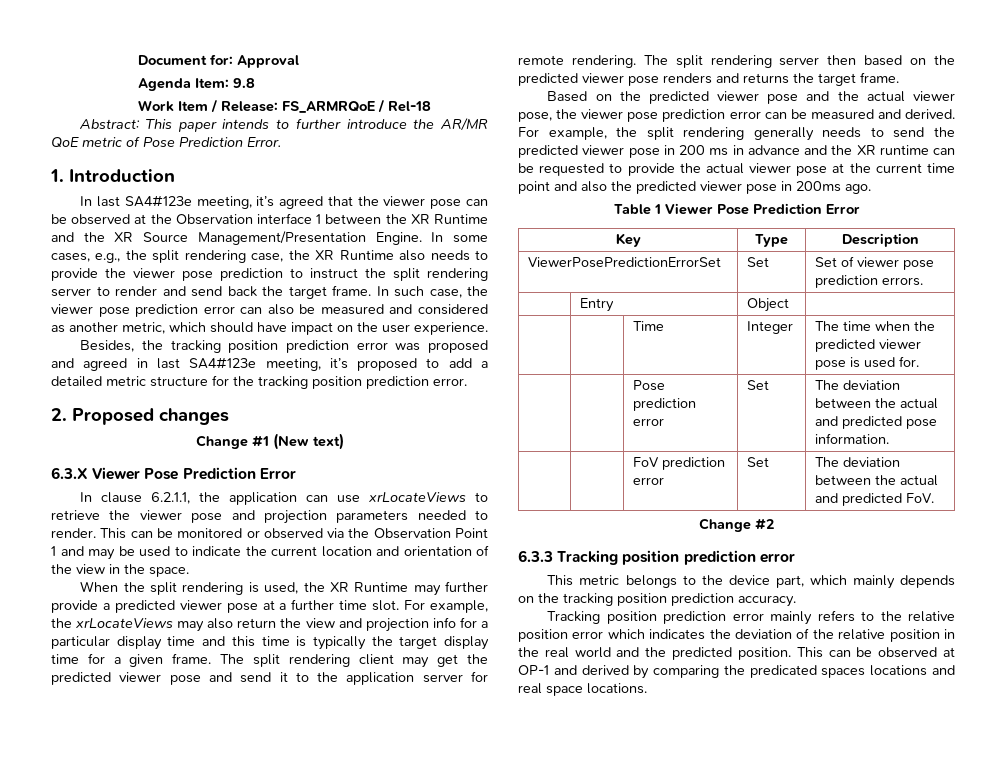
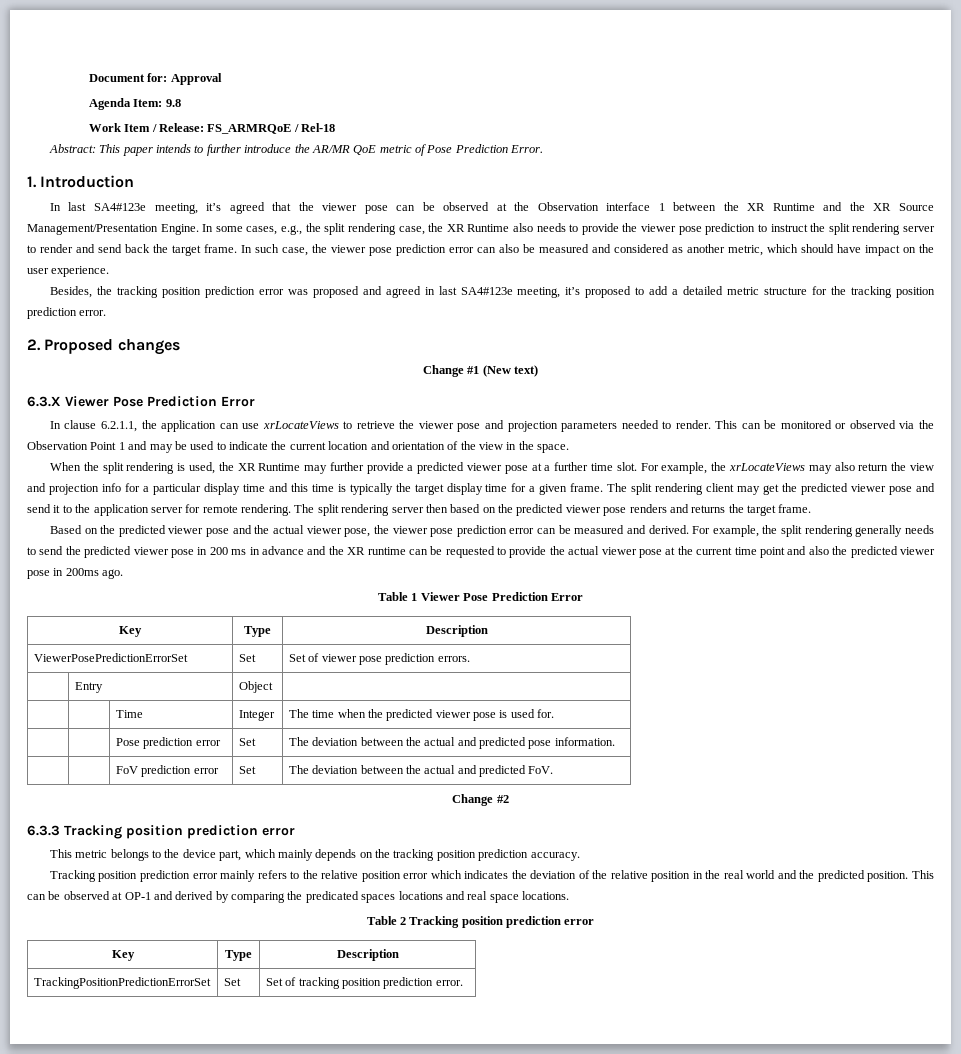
+ Table 2 Tracking position prediction error
+ Key | Type | Description
+ TrackingPositionPredictionErrorSet | Set | Set of tracking position prediction error.

